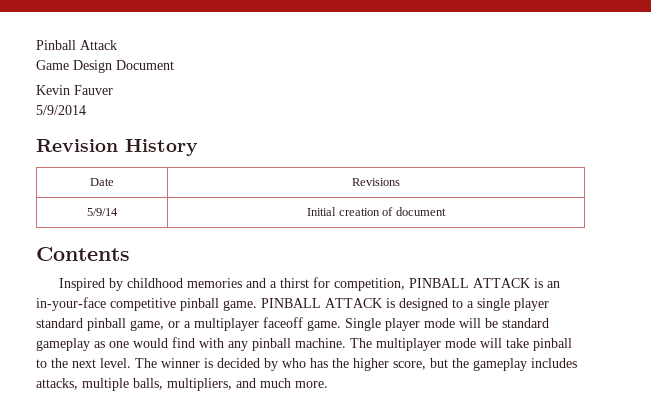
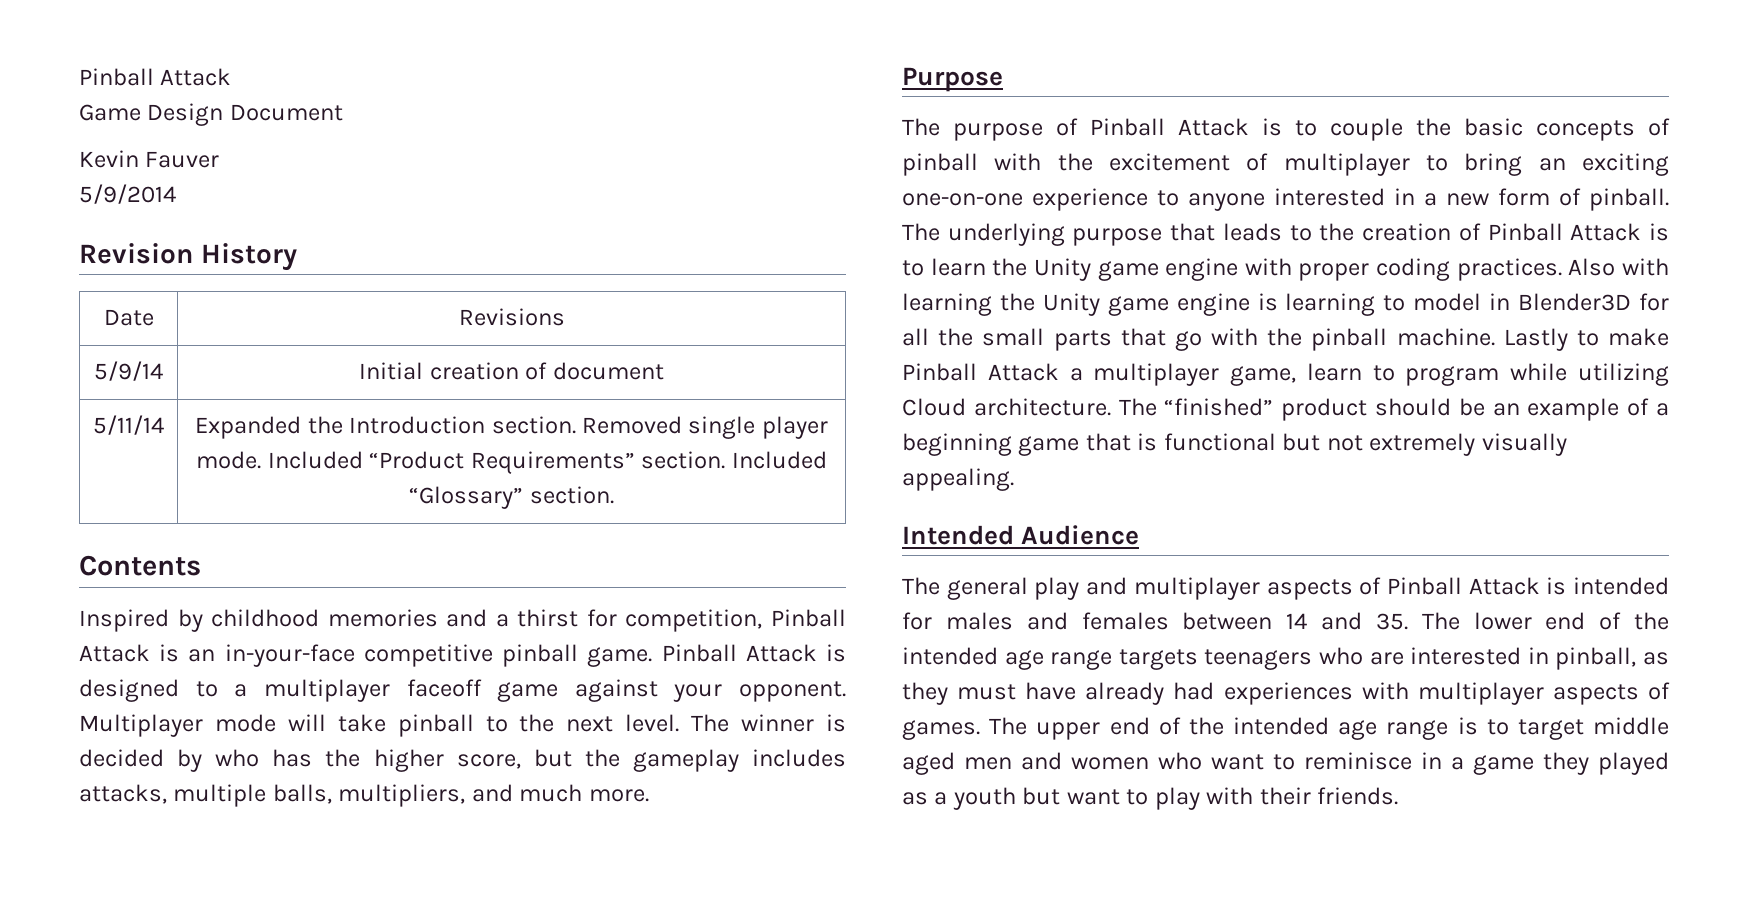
+ 5/11/14 | Expanded the Introduction section. Removed single player mode. Included “Product Requirements” section. Included “Glossary” section.
- Inspired by childhood memories and a thirst for competition, PINBALL ATTACK is an in-your-face competitive pinball game.
+ Inspired by childhood memories and a thirst for competition, Pinball Attack is an in-your-face competitive pinball game.
- PINBALL ATTACK is designed to a single player standard pinball game, or a multiplayer faceoff game. Single player mode will be standard gameplay as one would find with any pinball machine. The multiplayer mode will take pinball to the next level.
+ Pinball Attack is designed to a multiplayer faceoff game against your opponent. Multiplayer mode will take pinball to the next level.
+ Purpose
+ The purpose of Pinball Attack is to couple the basic concepts of pinball with the excitement of multiplayer to bring an exciting one-on-one experience to anyone interested in a new form of pinball. The underlying purpose that leads to the creation of Pinball Attack is to learn the Unity game engine with proper coding practices. Also with learning the Unity game engine is learning to model in Blender3D for all the small parts that go with the pinball machine. Lastly to make Pinball Attack a multiplayer game, learn to program while utilizing Cloud architecture. The “finished” product should be an example of a beginning game that is functional but not extremely visually appealing.
+ Intended Audience
+ The general play and multiplayer aspects of Pinball Attack is intended for males and females between 14 and 35. The lower end of the intended age range targets teenagers who are interested in pinball, as they must have already had experiences with multiplayer aspects of games. The upper end of the intended age range is to target middle aged men and women who want to reminisce in a game they played as a youth but want to play with their friends.

